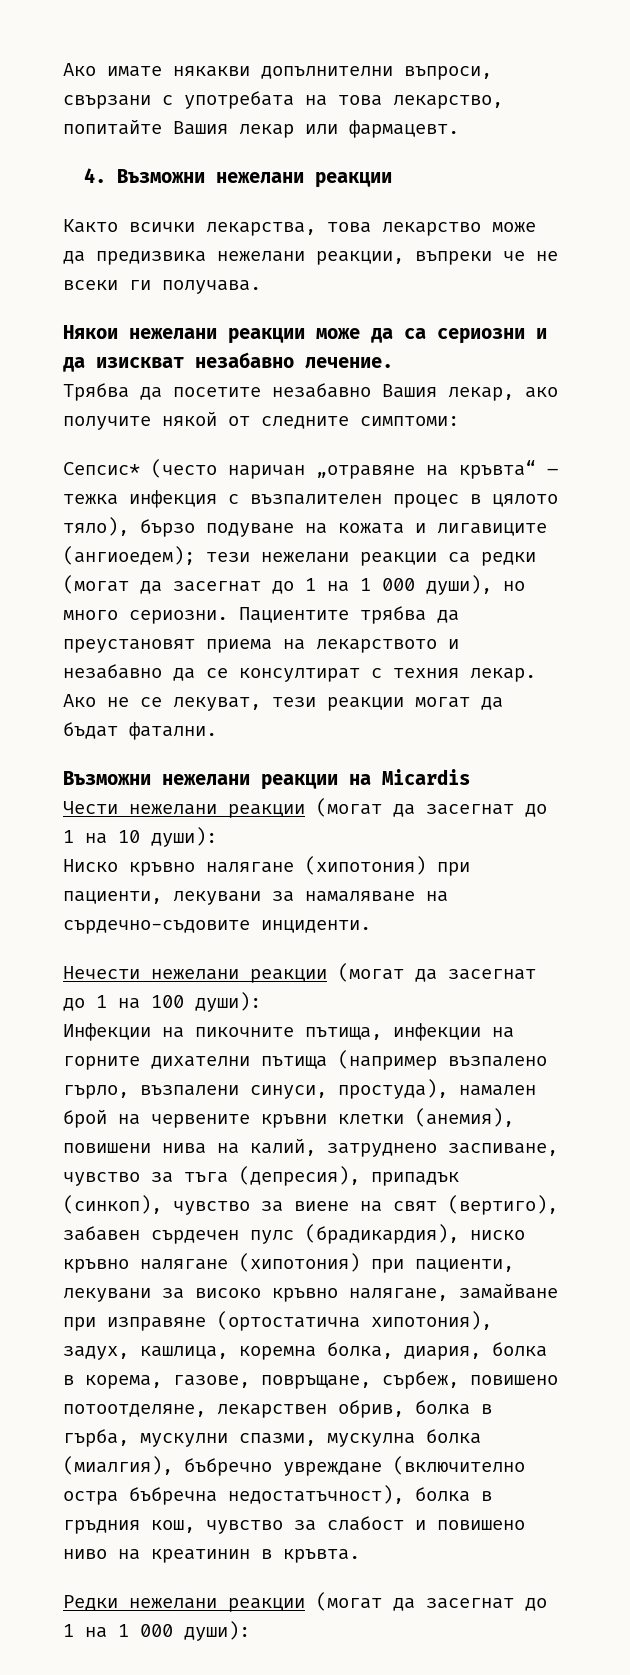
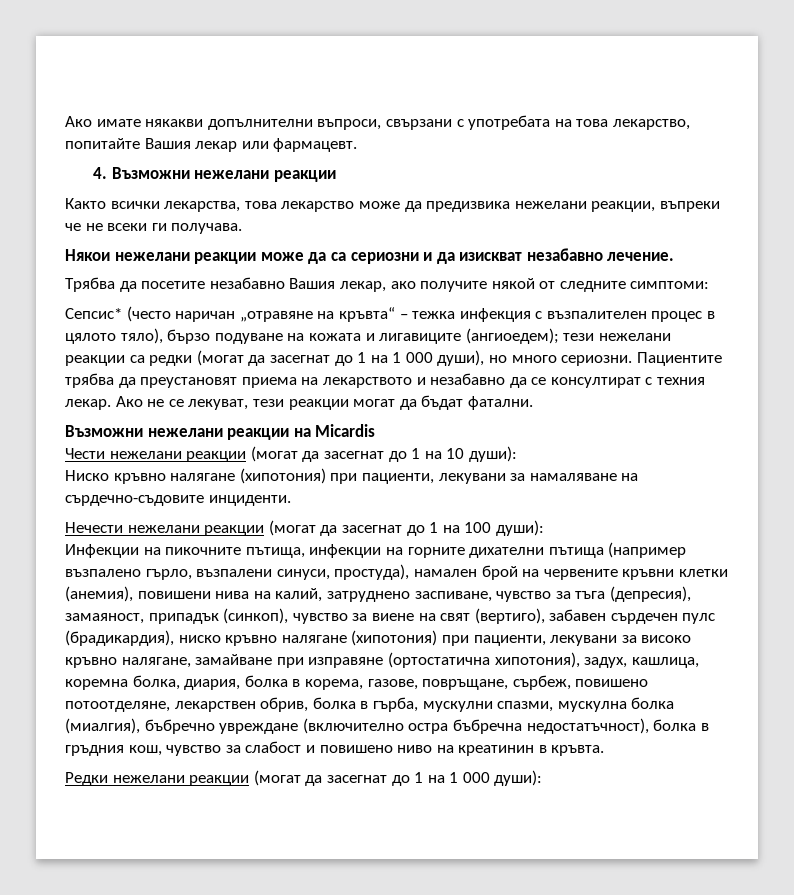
- Инфекции на пикочните пътища, инфекции на горните дихателни пътища (например възпалено гърло, възпалени синуси, простуда), намален брой на червените кръвни клетки (анемия), повишени нива на калий, затруднено заспиване, чувство за тъга (депресия), припадък (синкоп), чувство за виене на свят (вертиго), забавен сърдечен пулс (брадикардия), ниско кръвно налягане (хипотония) при пациенти, лекувани за високо кръвно налягане, замайване при изправяне (ортостатична хипотония), задух, кашлица, коремна болка, диария, болка в корема, газове, повръщане, сърбеж, повишено потоотделяне, лекарствен обрив, болка в гърба, мускулни спазми, мускулна болка (миалгия), бъбречно увреждане (включително остра бъбречна недостатъчност), болка в гръдния кош, чувство за слабост и повишено ниво на креатинин в кръвта.
+ Инфекции на пикочните пътища, инфекции на горните дихателни пътища (например възпалено гърло, възпалени синуси, простуда), намален брой на червените кръвни клетки (анемия), повишени нива на калий, затруднено заспиване, чувство за тъга (депресия), замаяност, припадък (синкоп), чувство за виене на свят (вертиго), забавен сърдечен пулс (брадикардия), ниско кръвно налягане (хипотония) при пациенти, лекувани за високо кръвно налягане, замайване при изправяне (ортостатична хипотония), задух, кашлица, коремна болка, диария, болка в корема, газове, повръщане, сърбеж, повишено потоотделяне, лекарствен обрив, болка в гърба, мускулни спазми, мускулна болка (миалгия), бъбречно увреждане (включително остра бъбречна недостатъчност), болка в гръдния кош, чувство за слабост и повишено ниво на креатинин в кръвта.

